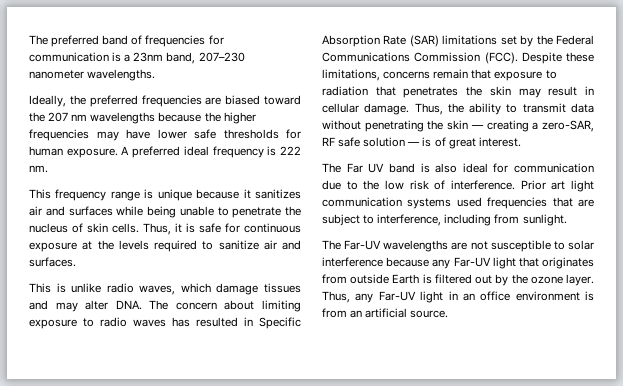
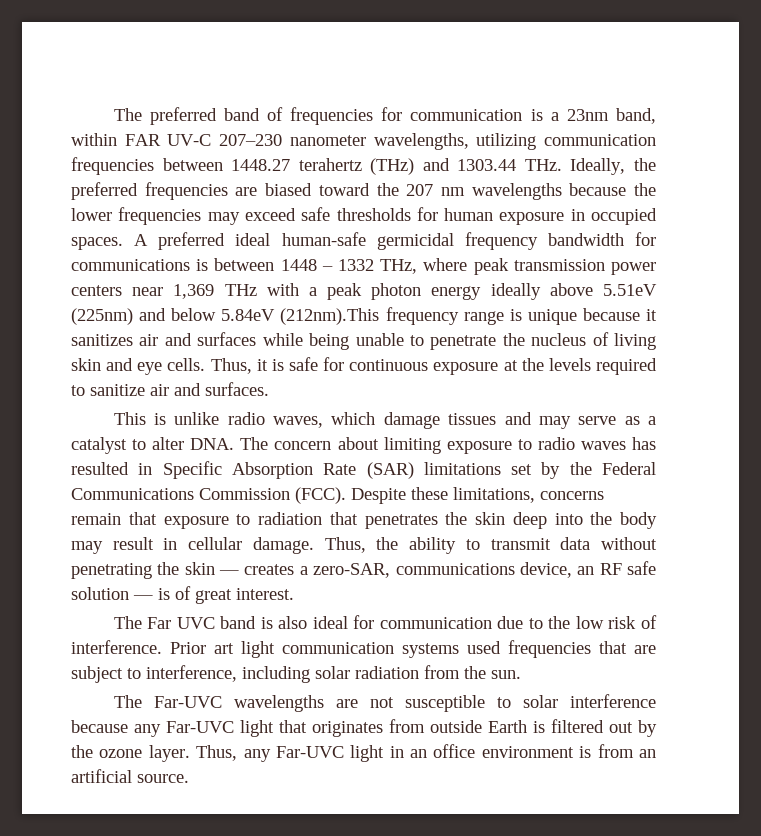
- The preferred band of frequencies for communication is a 23nm band, 207–230 nanometer wavelengths.
- Ideally, the preferred frequencies are biased toward the 207 nm wavelengths because the higher frequencies may have lower safe thresholds for human exposure. A preferred ideal frequency is 222 nm.
- This frequency range is unique because it sanitizes air and surfaces while being unable to penetrate the nucleus of skin cells.
+ The preferred band of frequencies for communication is a 23nm band, within FAR UV-C 207–230 nanometer wavelengths, utilizing communication frequencies between 1448.27 terahertz (THz) and 1303.44 THz. Ideally, the preferred frequencies are biased toward the 207 nm wavelengths because the lower frequencies may exceed safe thresholds for human exposure in occupied spaces. A preferred ideal human-safe germicidal frequency bandwidth for communications is between 1448 – 1332 THz, where peak transmission power centers near 1,369 THz with a peak photon energy ideally above 5.51eV (225nm) and below 5.84eV (212nm).This frequency range is unique because it sanitizes air and surfaces while being unable to penetrate the nucleus of living skin and eye cells.
- This is unlike radio waves, which damage tissues and may alter DNA. The concern about limiting exposure to radio waves has resulted in Specific Absorption Rate (SAR) limitations set by the Federal Communications Commission (FCC).
+ This is unlike radio waves, which damage tissues and may serve as a catalyst to alter DNA. The concern about limiting exposure to radio waves has resulted in Specific Absorption Rate (SAR) limitations set by the Federal Communications Commission (FCC).
- Despite these limitations, concerns remain that exposure to radiation that penetrates the skin may result in cellular damage.
+ Despite these limitations, concerns remain that exposure to radiation that penetrates the skin deep into the body may result in cellular damage.
- Thus, the ability to transmit data without penetrating the skin — creating a zero-SAR, RF safe solution — is of great interest.
+ Thus, the ability to transmit data without penetrating the skin — creates a zero-SAR, communications device, an RF safe solution — is of great interest.
- The Far UV band is also ideal for communication due to the low risk of interference.
+ The Far UVC band is also ideal for communication due to the low risk of interference.
- Prior art light communication systems used frequencies that are subject to interference, including from sunlight.
- The Far-UV wavelengths are not susceptible to solar interference because any Far-UV light that originates from outside Earth is filtered out by the ozone layer.
+ Prior art light communication systems used frequencies that are subject to interference, including solar radiation from the sun.
+ The Far-UVC wavelengths are not susceptible to solar interference because any Far-UVC light that originates from outside Earth is filtered out by the ozone layer.
- Thus, any Far-UV light in an office environment is from an artificial source.
+ Thus, any Far-UVC light in an office environment is from an artificial source.

